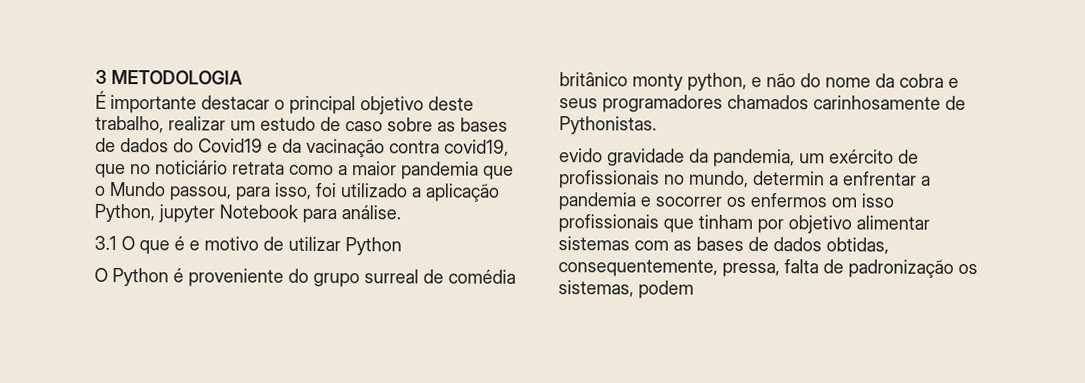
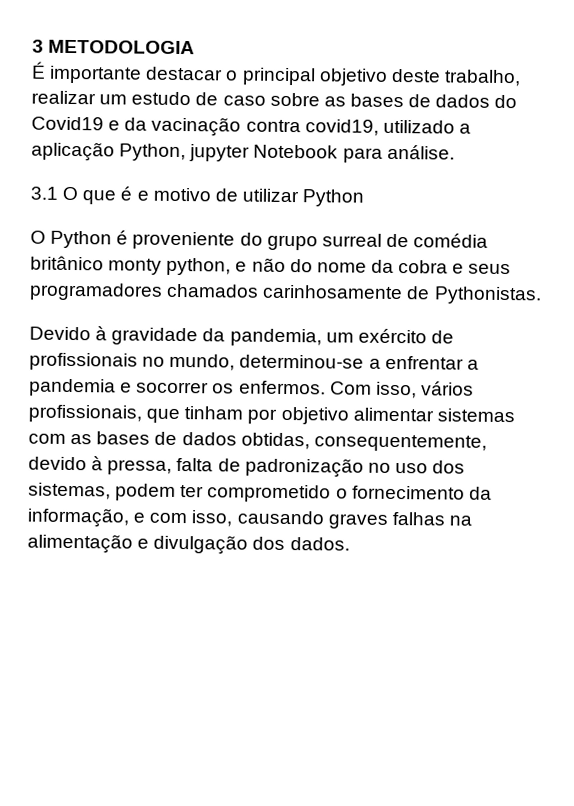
- É importante destacar o principal objetivo deste trabalho, realizar um estudo de caso sobre as bases de dados do Covid19 e da vacinação contra covid19, que no noticiário retrata como a maior pandemia que o Mundo passou, para isso, foi utilizado a aplicação Python, jupyter Notebook para análise.
+ É importante destacar o principal objetivo deste trabalho, realizar um estudo de caso sobre as bases de dados do Covid19 e da vacinação contra covid19, utilizado a aplicação Python, jupyter Notebook para análise.
- evido gravidade da pandemia, um exército de profissionais no mundo, determin a enfrentar a pandemia e socorrer os enfermos om isso profissionais que tinham por objetivo alimentar sistemas com as bases de dados obtidas, consequentemente, pressa, falta de padronização os sistemas, podem
+ Devido à gravidade da pandemia, um exército de profissionais no mundo, determinou-se a enfrentar a pandemia e socorrer os enfermos. Com isso, vários profissionais, que tinham por objetivo alimentar sistemas com as bases de dados obtidas, consequentemente, devido à pressa, falta de padronização no uso dos sistemas, podem ter comprometido o fornecimento da informação, e com isso, causando graves falhas na alimentação e divulgação dos dados.

